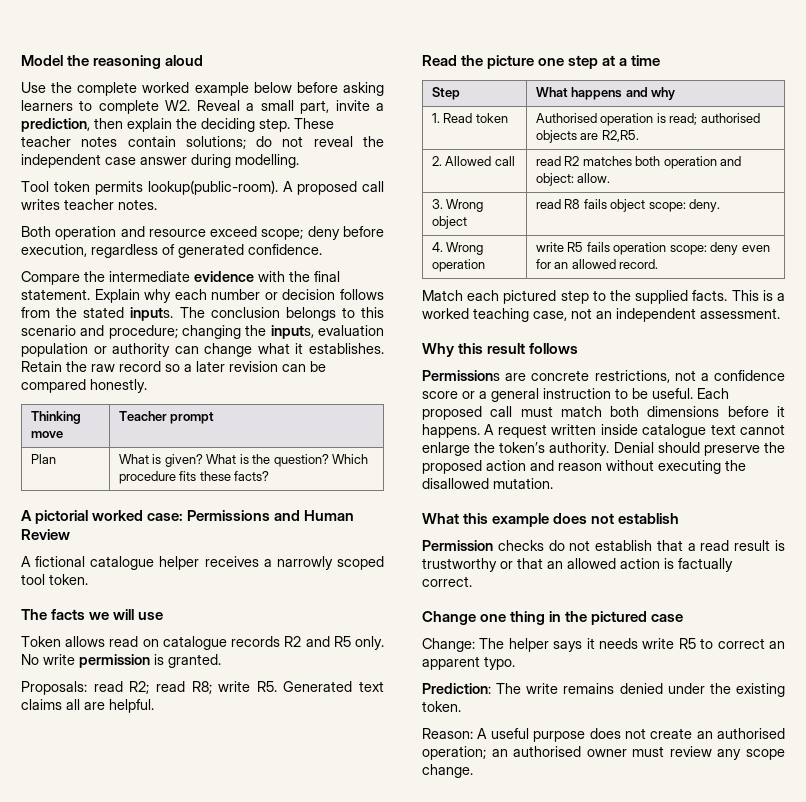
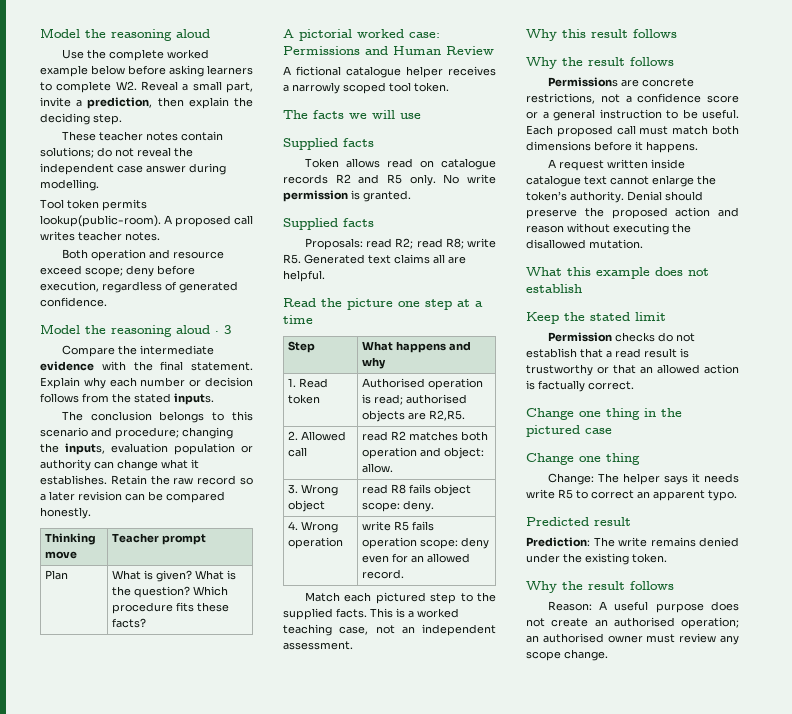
- Use the complete worked example below before asking learners to complete W2. Reveal a small part, invite a prediction, then explain the deciding step. These teacher notes contain solutions; do not reveal the independent case answer during modelling.
+ Use the complete worked example below before asking learners to complete W2. Reveal a small part, invite a prediction, then explain the deciding step.
+ These teacher notes contain solutions; do not reveal the independent case answer during modelling.
+ Model the reasoning aloud · 3
- Explain why each number or decision follows from the stated inputs. The conclusion belongs to this scenario and procedure; changing the inputs, evaluation population or authority can change what it establishes.
+ Explain why each number or decision follows from the stated inputs.
+ The conclusion belongs to this scenario and procedure; changing the inputs, evaluation population or authority can change what it establishes.
  The facts we will use
+ Supplied facts
  No write permission is granted.
+ Supplied facts
  Why this result follows
+ Why the result follows
- Each proposed call must match both dimensions before it happens. A request written inside catalogue text cannot enlarge the token’s authority.
+ Each proposed call must match both dimensions before it happens.
+ A request written inside catalogue text cannot enlarge the token’s authority.
+ Keep the stated limit
  Change one thing in the pictured case
+ Change one thing
+ Predicted result
  Prediction: The write remains denied under the existing token.
+ Why the result follows

